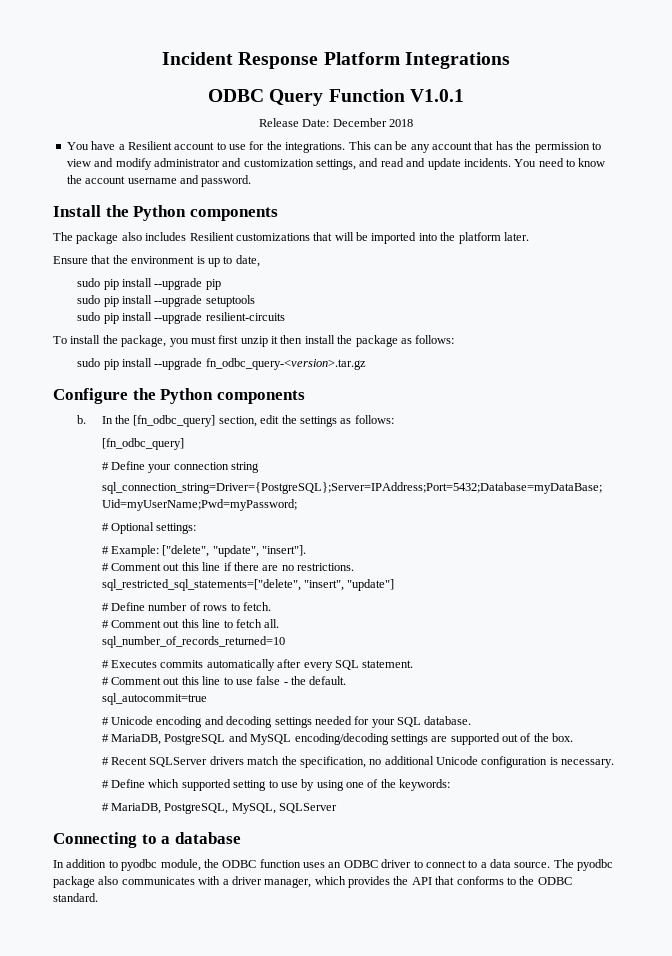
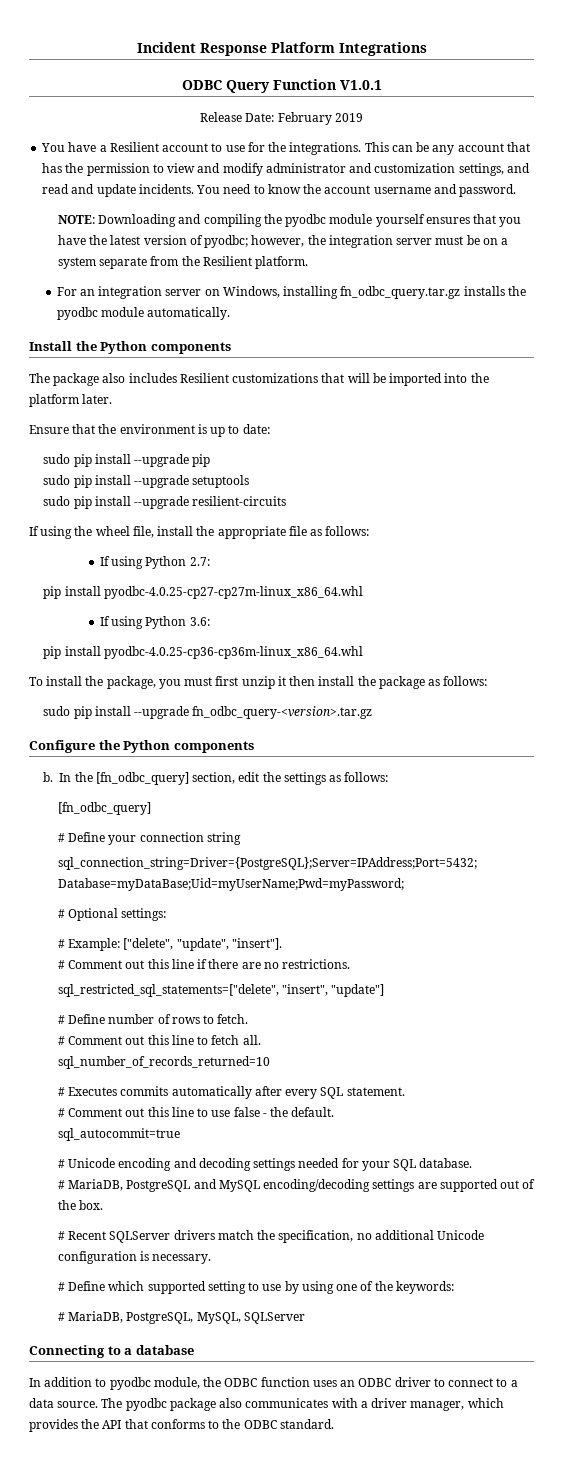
- Release Date: December 2018
+ Release Date: February 2019
+ NOTE: Downloading and compiling the pyodbc module yourself ensures that you have the latest version of pyodbc; however, the integration server must be on a system separate from the Resilient platform.
+ For an integration server on Windows, installing fn_odbc_query.tar.gz installs the pyodbc module automatically.
- Ensure that the environment is up to date,
+ Ensure that the environment is up to date:
+ If using the wheel file, install the appropriate file as follows:
+ If using Python 2.7:
+ pip install pyodbc-4.0.25-cp27-cp27m-linux_x86_64.whl
+ If using Python 3.6:
+ pip install pyodbc-4.0.25-cp36-cp36m-linux_x86_64.whl

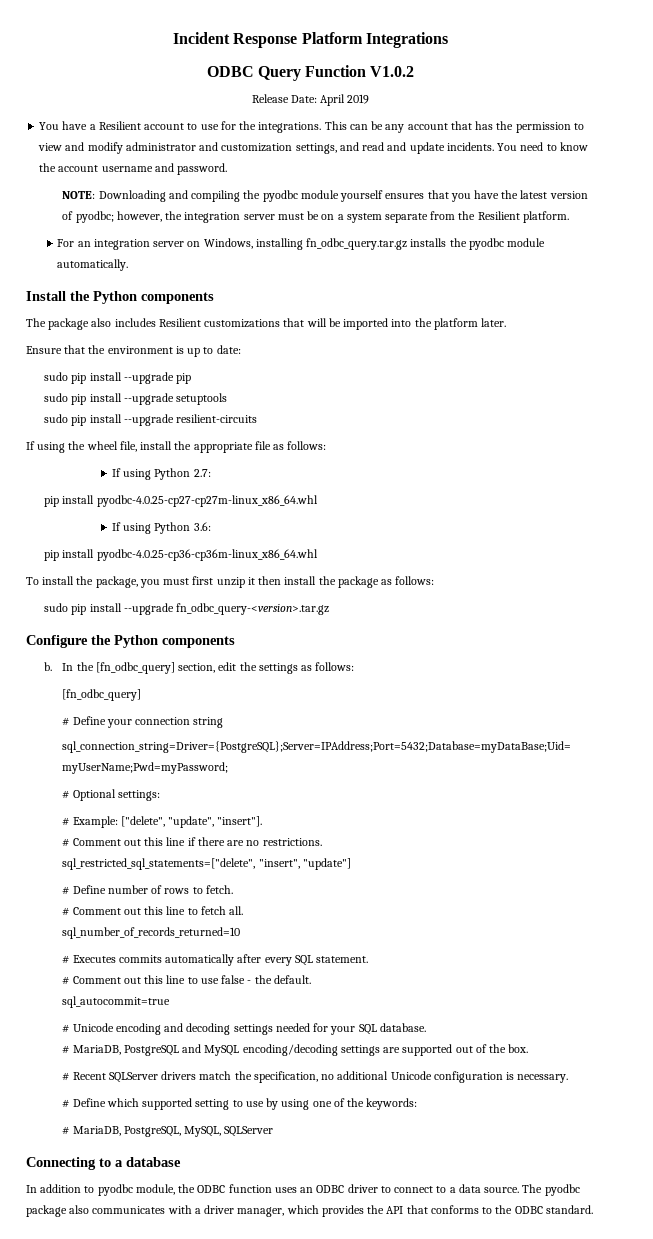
- ODBC Query Function V1.0.1
+ ODBC Query Function V1.0.2
- Release Date: February 2019
+ Release Date: April 2019

